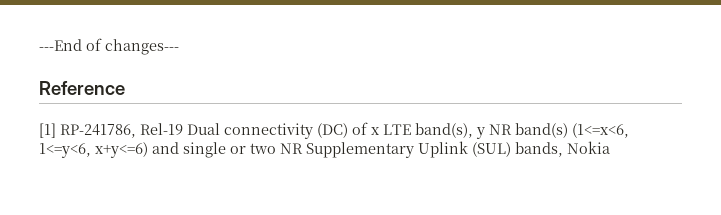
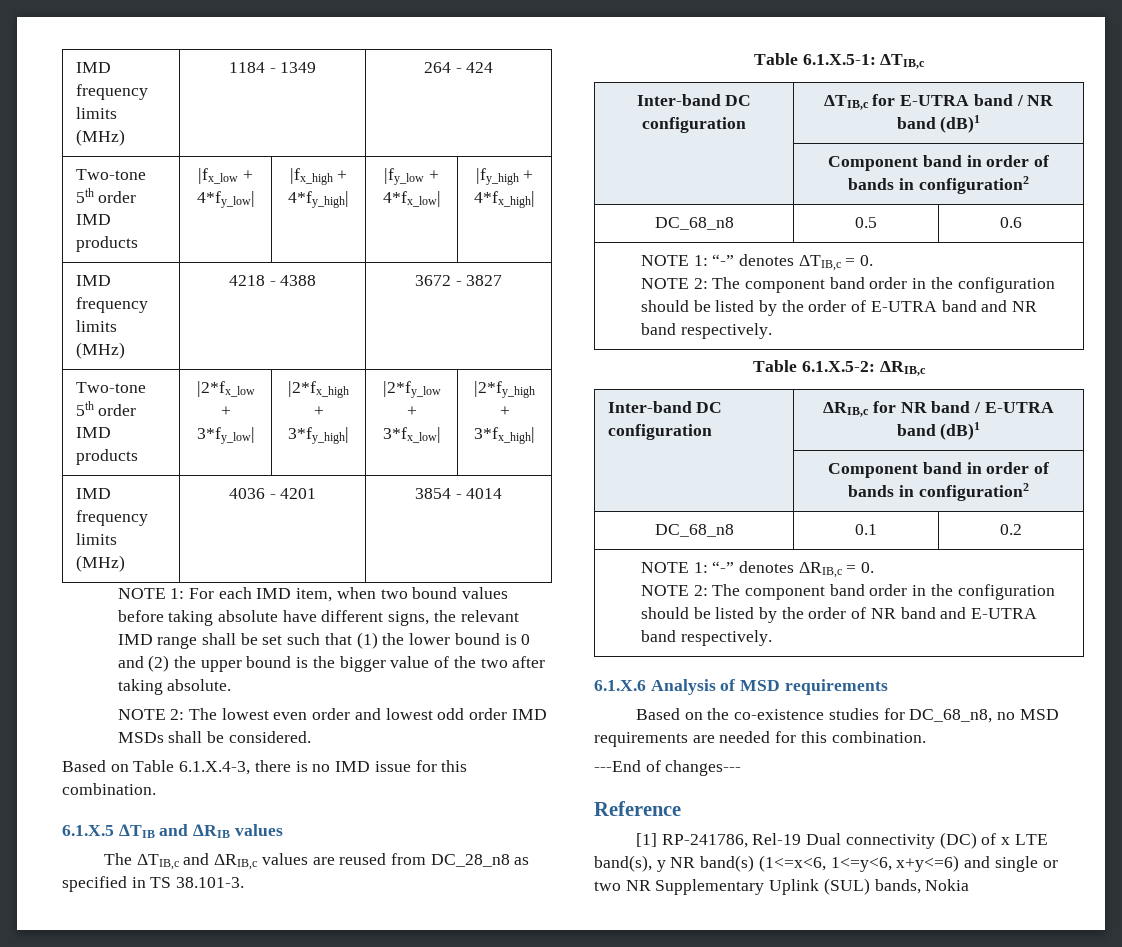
+ IMD frequency limits (MHz) | 1184 - 1349 | 264 - 424
+ Two-tone 5th order IMD products | |fx_low + 4*fy_low| | |fx_high + 4*fy_high| | |fy_low + 4*fx_low| | |fy_high + 4*fx_high|
+ IMD frequency limits (MHz) | 4218 - 4388 | 3672 - 3827
+ Two-tone 5th order IMD products | |2*fx_low + 3*fy_low| | |2*fx_high + 3*fy_high| | |2*fy_low + 3*fx_low| | |2*fy_high + 3*fx_high|
+ IMD frequency limits (MHz) | 4036 - 4201 | 3854 - 4014
+ NOTE 1: For each IMD item, when two bound values before taking absolute have different signs, the relevant IMD range shall be set such that (1) the lower bound is 0 and (2) the upper bound is the bigger value of the two after taking absolute.
+ NOTE 2: The lowest even order and lowest odd order IMD MSDs shall be considered.
+ Based on Table 6.1.X.4-3, there is no IMD issue for this combination.
+ 6.1.X.5 ∆TIB and ∆RIB values
+ The ΔTIB,c and ΔRIB,c values are reused from DC_28_n8 as specified in TS 38.101-3.
+ Table 6.1.X.5-1: ΔTIB,c
+ Inter-band DC configuration | ΔTIB,c for E-UTRA band / NR band (dB)1
+ | Component band in order of bands in configuration2
+ DC_68_n8 | 0.5 | 0.6
+ NOTE 1: “-” denotes ΔTIB,c = 0.
+ NOTE 2: The component band order in the configuration should be listed by the order of E-UTRA band and NR band respectively.
+ Table 6.1.X.5-2: ΔRIB,c
+ Inter-band DC configuration | ΔRIB,c for NR band / E-UTRA band (dB)1
+ | Component band in order of bands in configuration2
+ DC_68_n8 | 0.1 | 0.2
+ NOTE 1: “-” denotes ΔRIB,c = 0.
+ NOTE 2: The component band order in the configuration should be listed by the order of NR band and E-UTRA band respectively.
+ 6.1.X.6 Analysis of MSD requirements
+ Based on the co-existence studies for DC_68_n8, no MSD requirements are needed for this combination.

